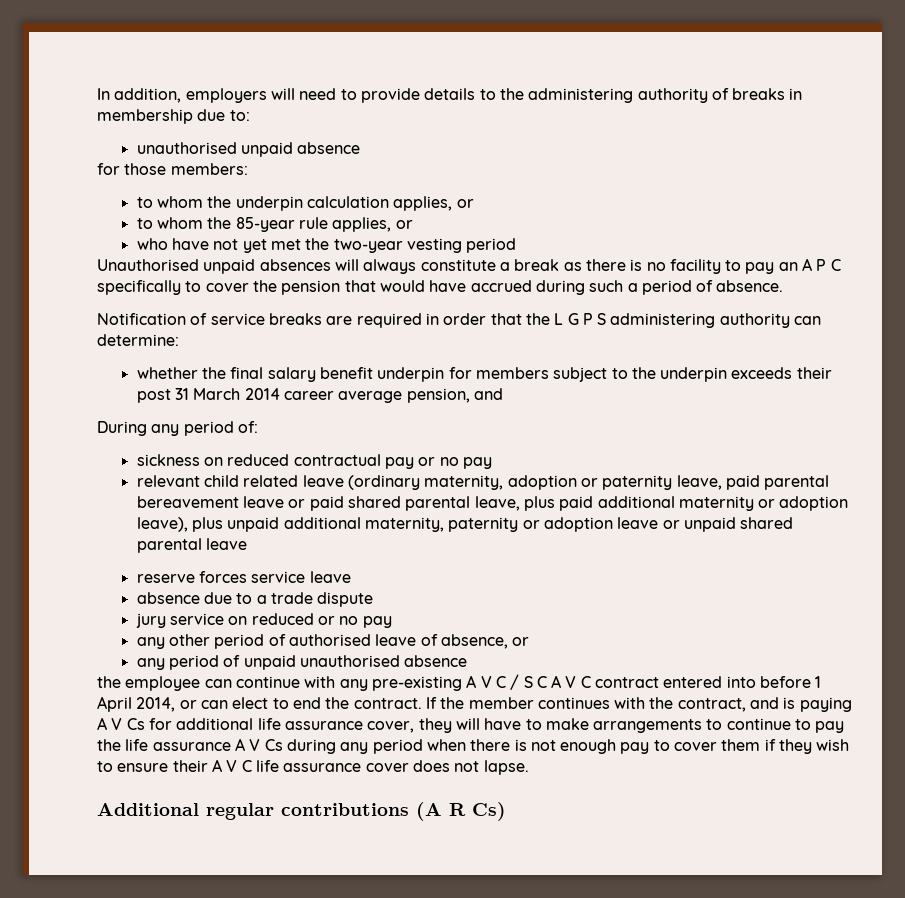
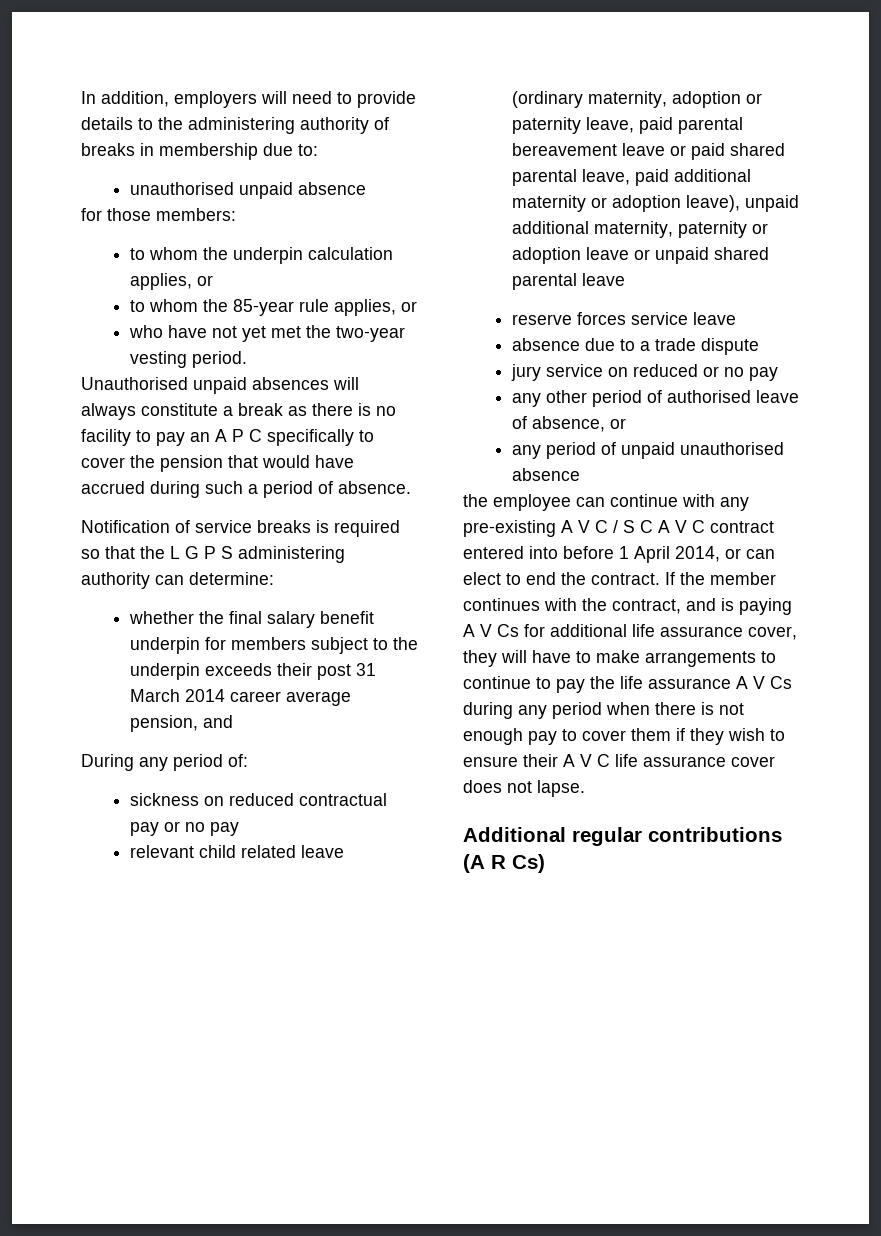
- who have not yet met the two-year vesting period
+ who have not yet met the two-year vesting period.
- Notification of service breaks are required in order that the L G P S administering authority can determine:
+ Notification of service breaks is required so that the L G P S administering authority can determine:
- relevant child related leave (ordinary maternity, adoption or paternity leave, paid parental bereavement leave or paid shared parental leave, plus paid additional maternity or adoption leave), plus unpaid additional maternity, paternity or adoption leave or unpaid shared parental leave
+ relevant child related leave (ordinary maternity, adoption or paternity leave, paid parental bereavement leave or paid shared parental leave, paid additional maternity or adoption leave), unpaid additional maternity, paternity or adoption leave or unpaid shared parental leave

